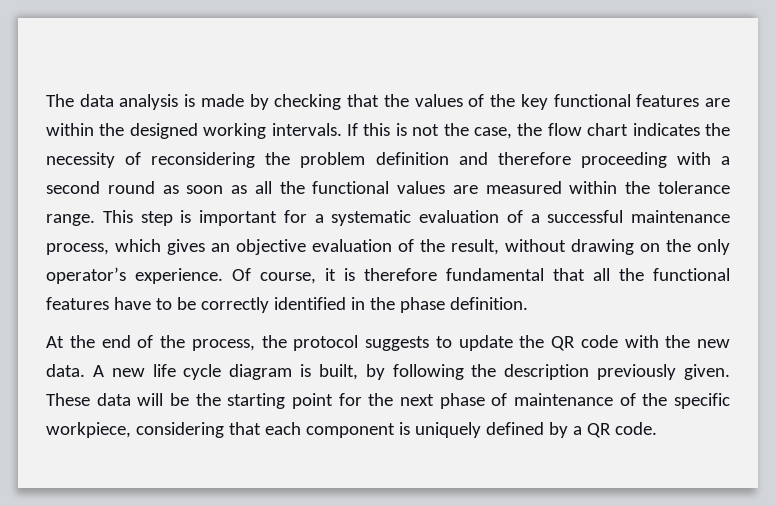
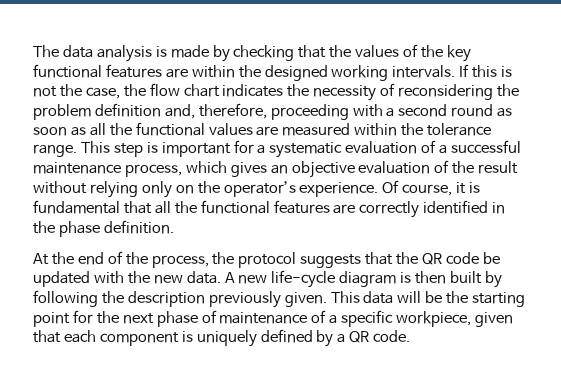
- If this is not the case, the flow chart indicates the necessity of reconsidering the problem definition and therefore proceeding with a second round as soon as all the functional values are measured within the tolerance range.
+ If this is not the case, the flow chart indicates the necessity of reconsidering the problem definition and, therefore, proceeding with a second round as soon as all the functional values are measured within the tolerance range.
- This step is important for a systematic evaluation of a successful maintenance process, which gives an objective evaluation of the result, without drawing on the only operator’s experience.
+ This step is important for a systematic evaluation of a successful maintenance process, which gives an objective evaluation of the result without relying only on the operator’s experience.
- Of course, it is therefore fundamental that all the functional features have to be correctly identified in the phase definition.
+ Of course, it is fundamental that all the functional features are correctly identified in the phase definition.
- At the end of the process, the protocol suggests to update the QR code with the new data.
+ At the end of the process, the protocol suggests that the QR code be updated with the new data.
- A new life cycle diagram is built, by following the description previously given.
+ A new life-cycle diagram is then built by following the description previously given.
- These data will be the starting point for the next phase of maintenance of the specific workpiece, considering that each component is uniquely defined by a QR code.
+ This data will be the starting point for the next phase of maintenance of a specific workpiece, given that each component is uniquely defined by a QR code.

